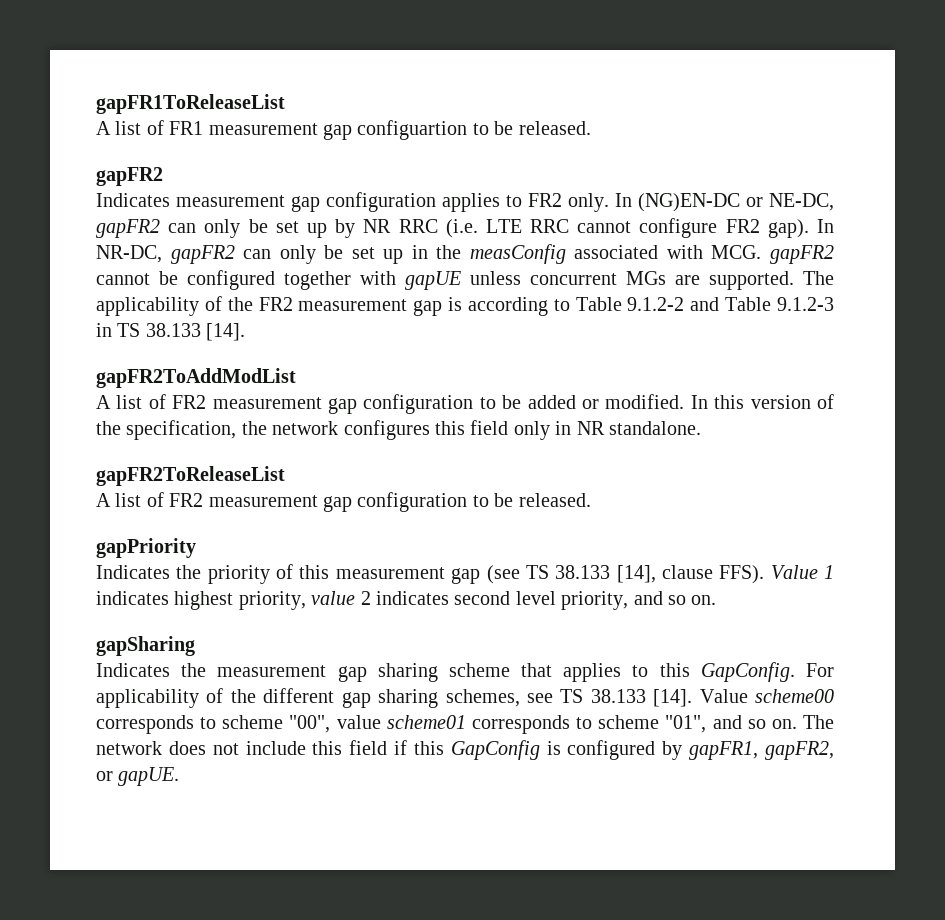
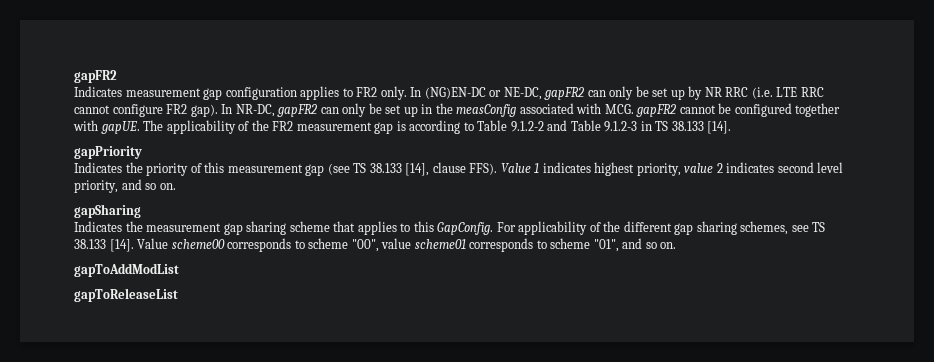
- gapFR1ToReleaseList
- A list of FR1 measurement gap configuartion to be released.
- In NR-DC, gapFR2 can only be set up in the measConfig associated with MCG. gapFR2 cannot be configured together with gapUE unless concurrent MGs are supported.
+ In NR-DC, gapFR2 can only be set up in the measConfig associated with MCG. gapFR2 cannot be configured together with gapUE.
- gapFR2ToAddModList
- A list of FR2 measurement gap configuration to be added or modified. In this version of the specification, the network configures this field only in NR standalone.
- gapFR2ToReleaseList
- A list of FR2 measurement gap configuration to be released.
- Value scheme00 corresponds to scheme "00", value scheme01 corresponds to scheme "01", and so on. The network does not include this field if this GapConfig is configured by gapFR1, gapFR2, or gapUE.
+ Value scheme00 corresponds to scheme "00", value scheme01 corresponds to scheme "01", and so on.
+ gapToAddModList
+ gapToReleaseList

